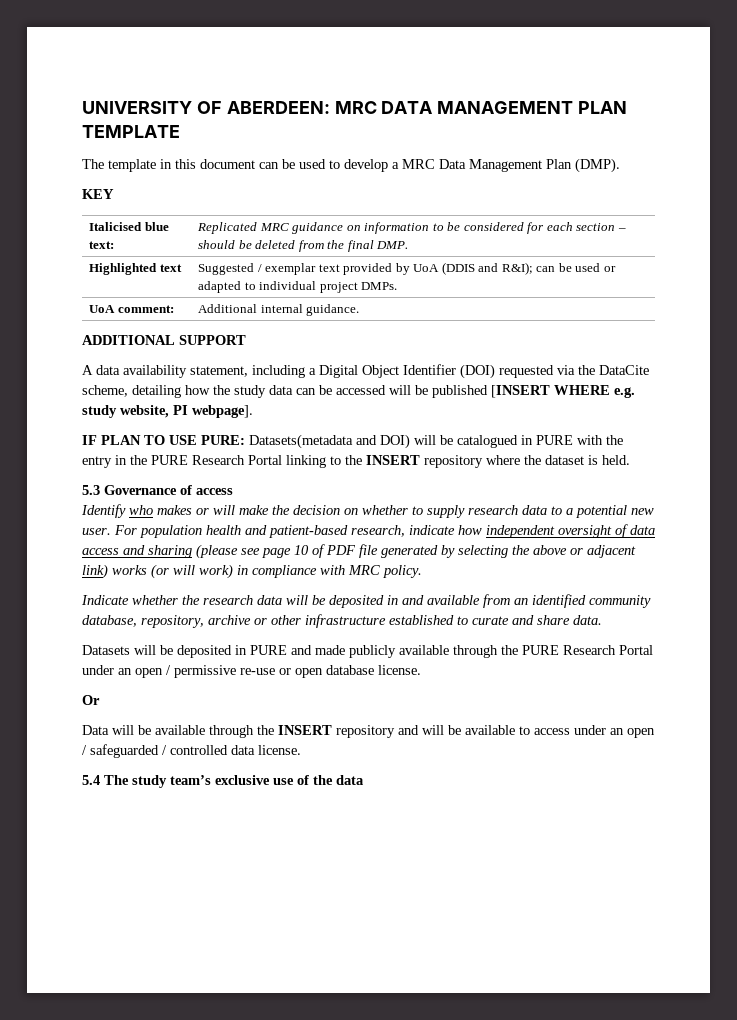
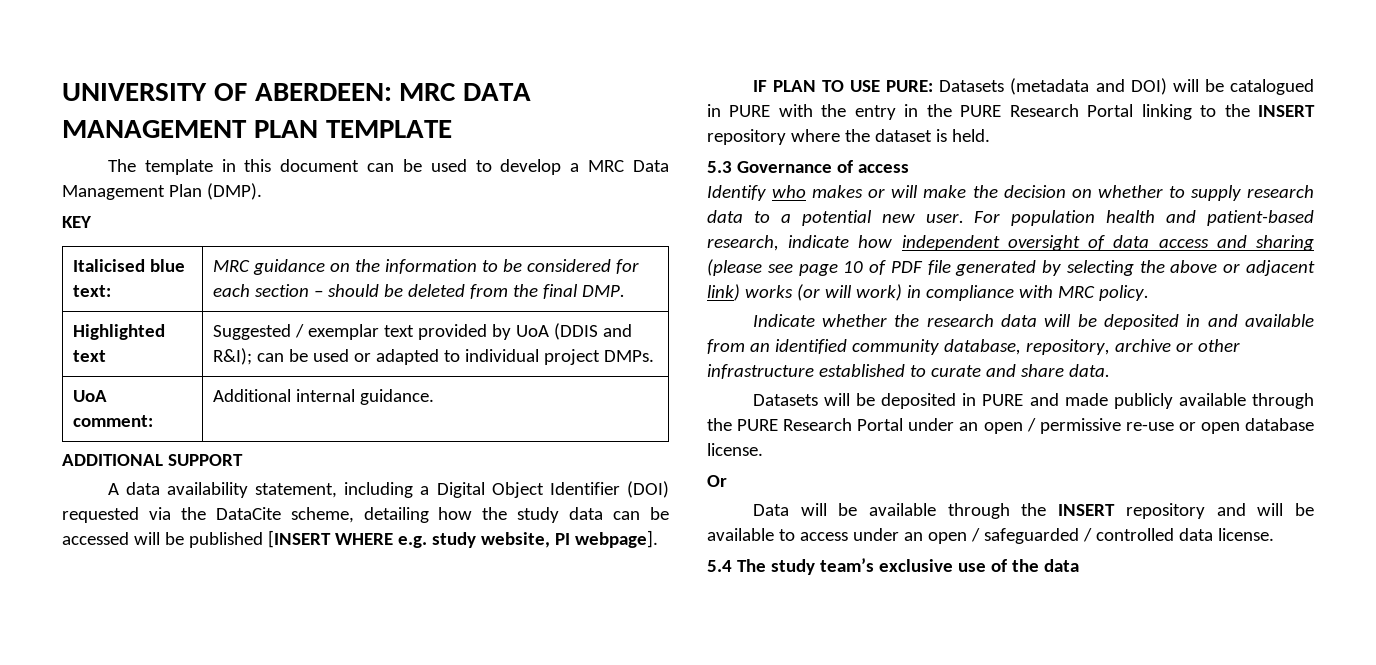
- Italicised blue text: | Replicated MRC guidance on information to be considered for each section – should be deleted from the final DMP.
+ Italicised blue text: | MRC guidance on the information to be considered for each section – should be deleted from the final DMP.
- IF PLAN TO USE PURE: Datasets(metadata and DOI) will be catalogued in PURE with the entry in the PURE Research Portal linking to the INSERT repository where the dataset is held.
+ IF PLAN TO USE PURE: Datasets (metadata and DOI) will be catalogued in PURE with the entry in the PURE Research Portal linking to the INSERT repository where the dataset is held.

